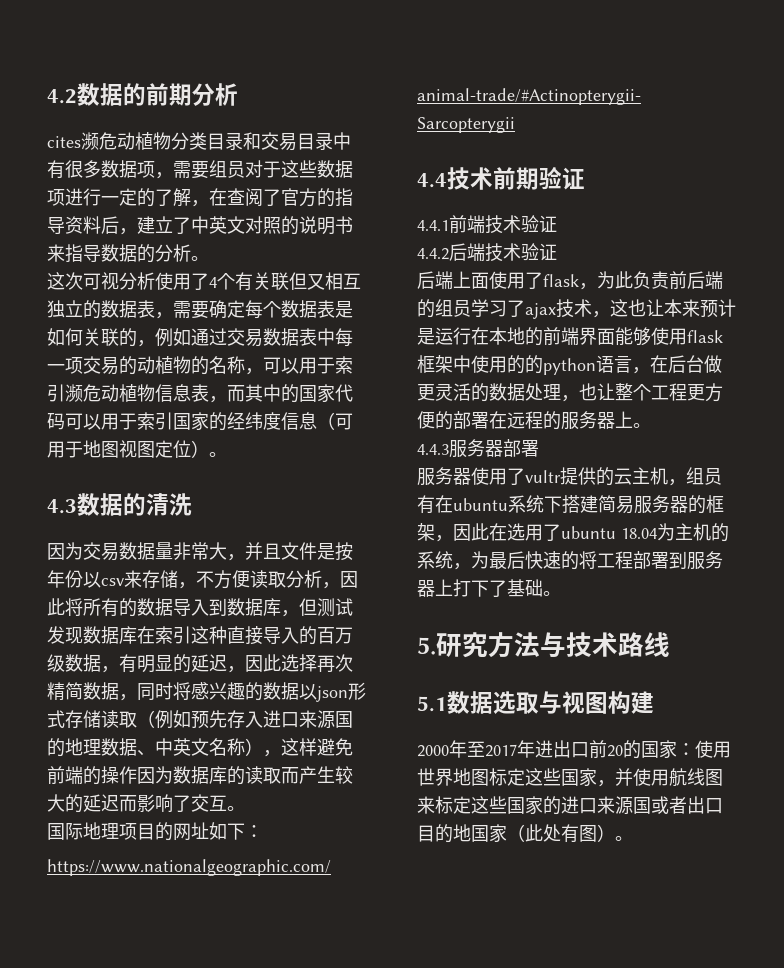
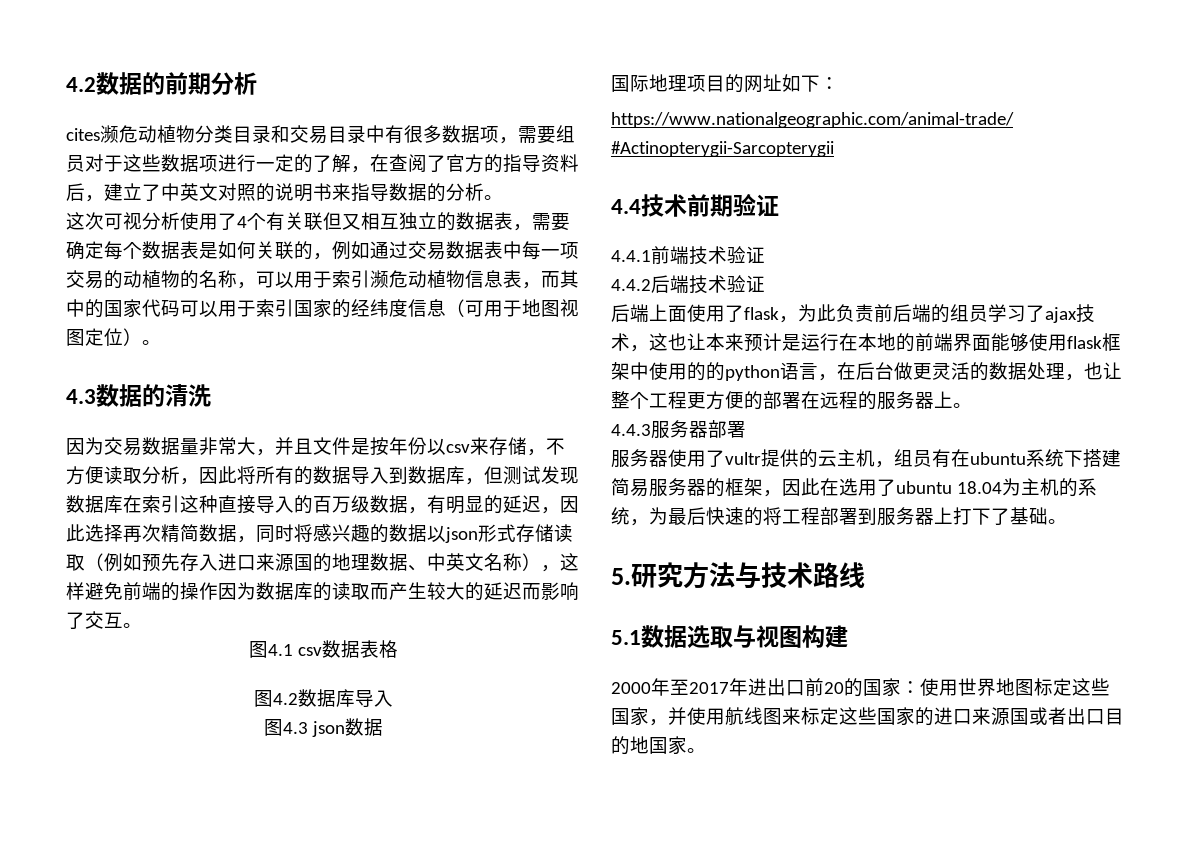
+ 图4.1 csv数据表格
+ 图4.2数据库导入
+ 图4.3 json数据
- 2000年至2017年进出口前20的国家：使用世界地图标定这些国家，并使用航线图来标定这些国家的进口来源国或者出口目的地国家（此处有图）。
+ 2000年至2017年进出口前20的国家：使用世界地图标定这些国家，并使用航线图来标定这些国家的进口来源国或者出口目的地国家。

